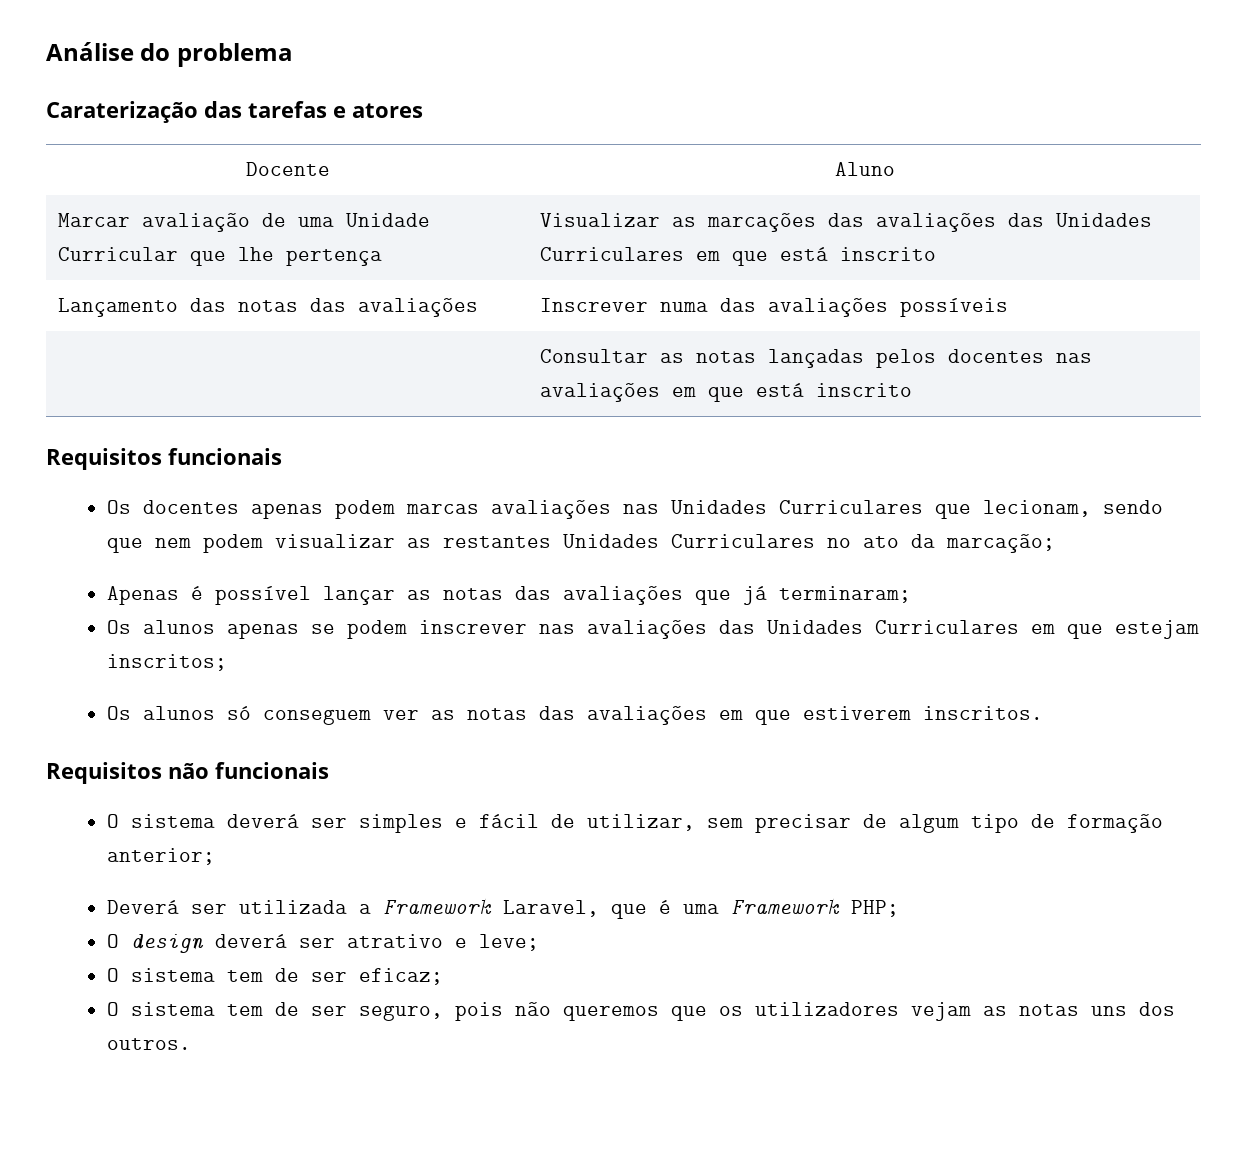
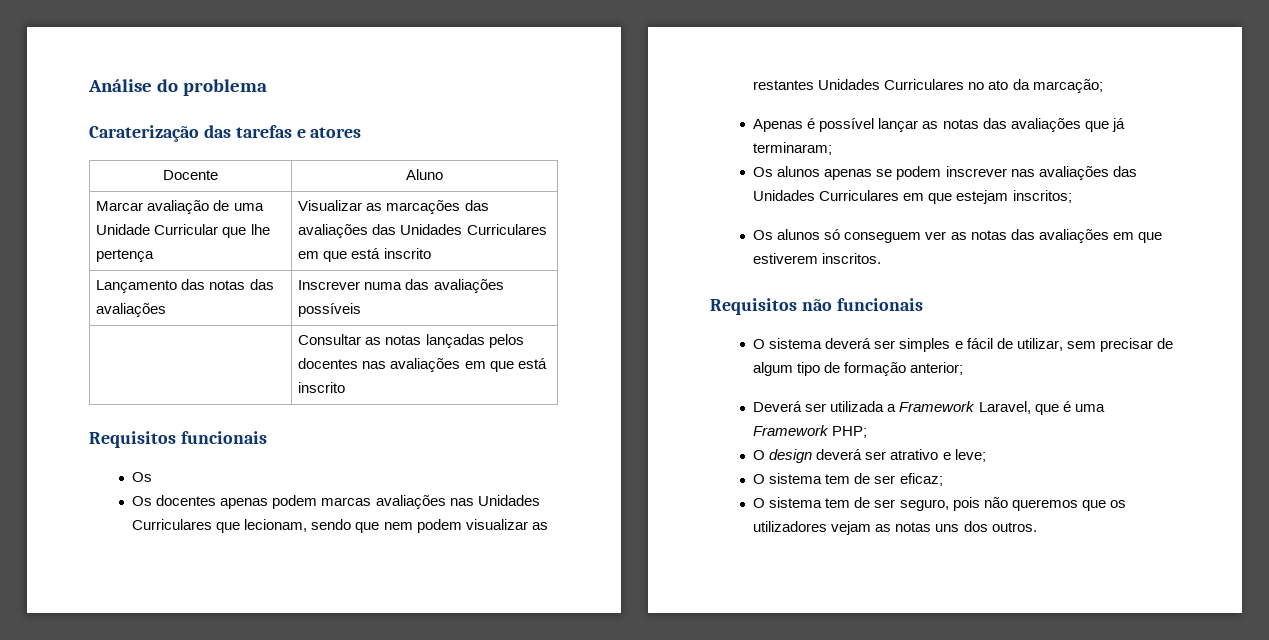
  Requisitos funcionais
+ Os

